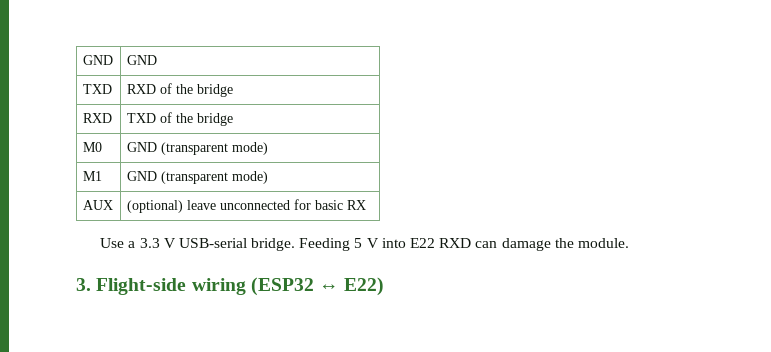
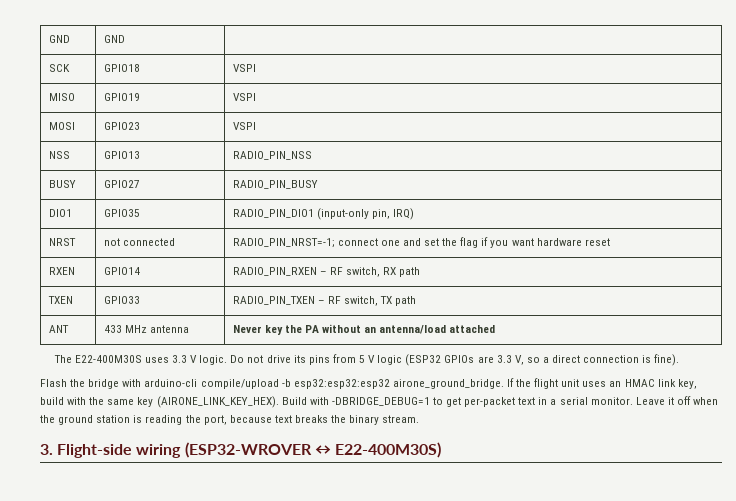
- GND | GND
- TXD | RXD of the bridge
- RXD | TXD of the bridge
- M0 | GND (transparent mode)
- M1 | GND (transparent mode)
- AUX | (optional) leave unconnected for basic RX
- Use a 3.3 V USB-serial bridge. Feeding 5 V into E22 RXD can damage the module.
+ GND | GND |
+ SCK | GPIO18 | VSPI
+ MISO | GPIO19 | VSPI
+ MOSI | GPIO23 | VSPI
+ NSS | GPIO13 | RADIO_PIN_NSS
+ BUSY | GPIO27 | RADIO_PIN_BUSY
+ DIO1 | GPIO35 | RADIO_PIN_DIO1 (input-only pin, IRQ)
+ NRST | not connected | RADIO_PIN_NRST=-1; connect one and set the flag if you want hardware reset
+ RXEN | GPIO14 | RADIO_PIN_RXEN – RF switch, RX path
+ TXEN | GPIO33 | RADIO_PIN_TXEN – RF switch, TX path
+ ANT | 433 MHz antenna | Never key the PA without an antenna/load attached
+ The E22-400M30S uses 3.3 V logic. Do not drive its pins from 5 V logic (ESP32 GPIOs are 3.3 V, so a direct connection is fine).
+ Flash the bridge with arduino-cli compile/upload -b esp32:esp32:esp32 airone_ground_bridge. If the flight unit uses an HMAC link key, build with the same key (AIRONE_LINK_KEY_HEX). Build with -DBRIDGE_DEBUG=1 to get per-packet text in a serial monitor. Leave it off when the ground station is reading the port, because text breaks the binary stream.
- 3. Flight-side wiring (ESP32 ↔ E22)
+ 3. Flight-side wiring (ESP32-WROVER ↔ E22-400M30S)

